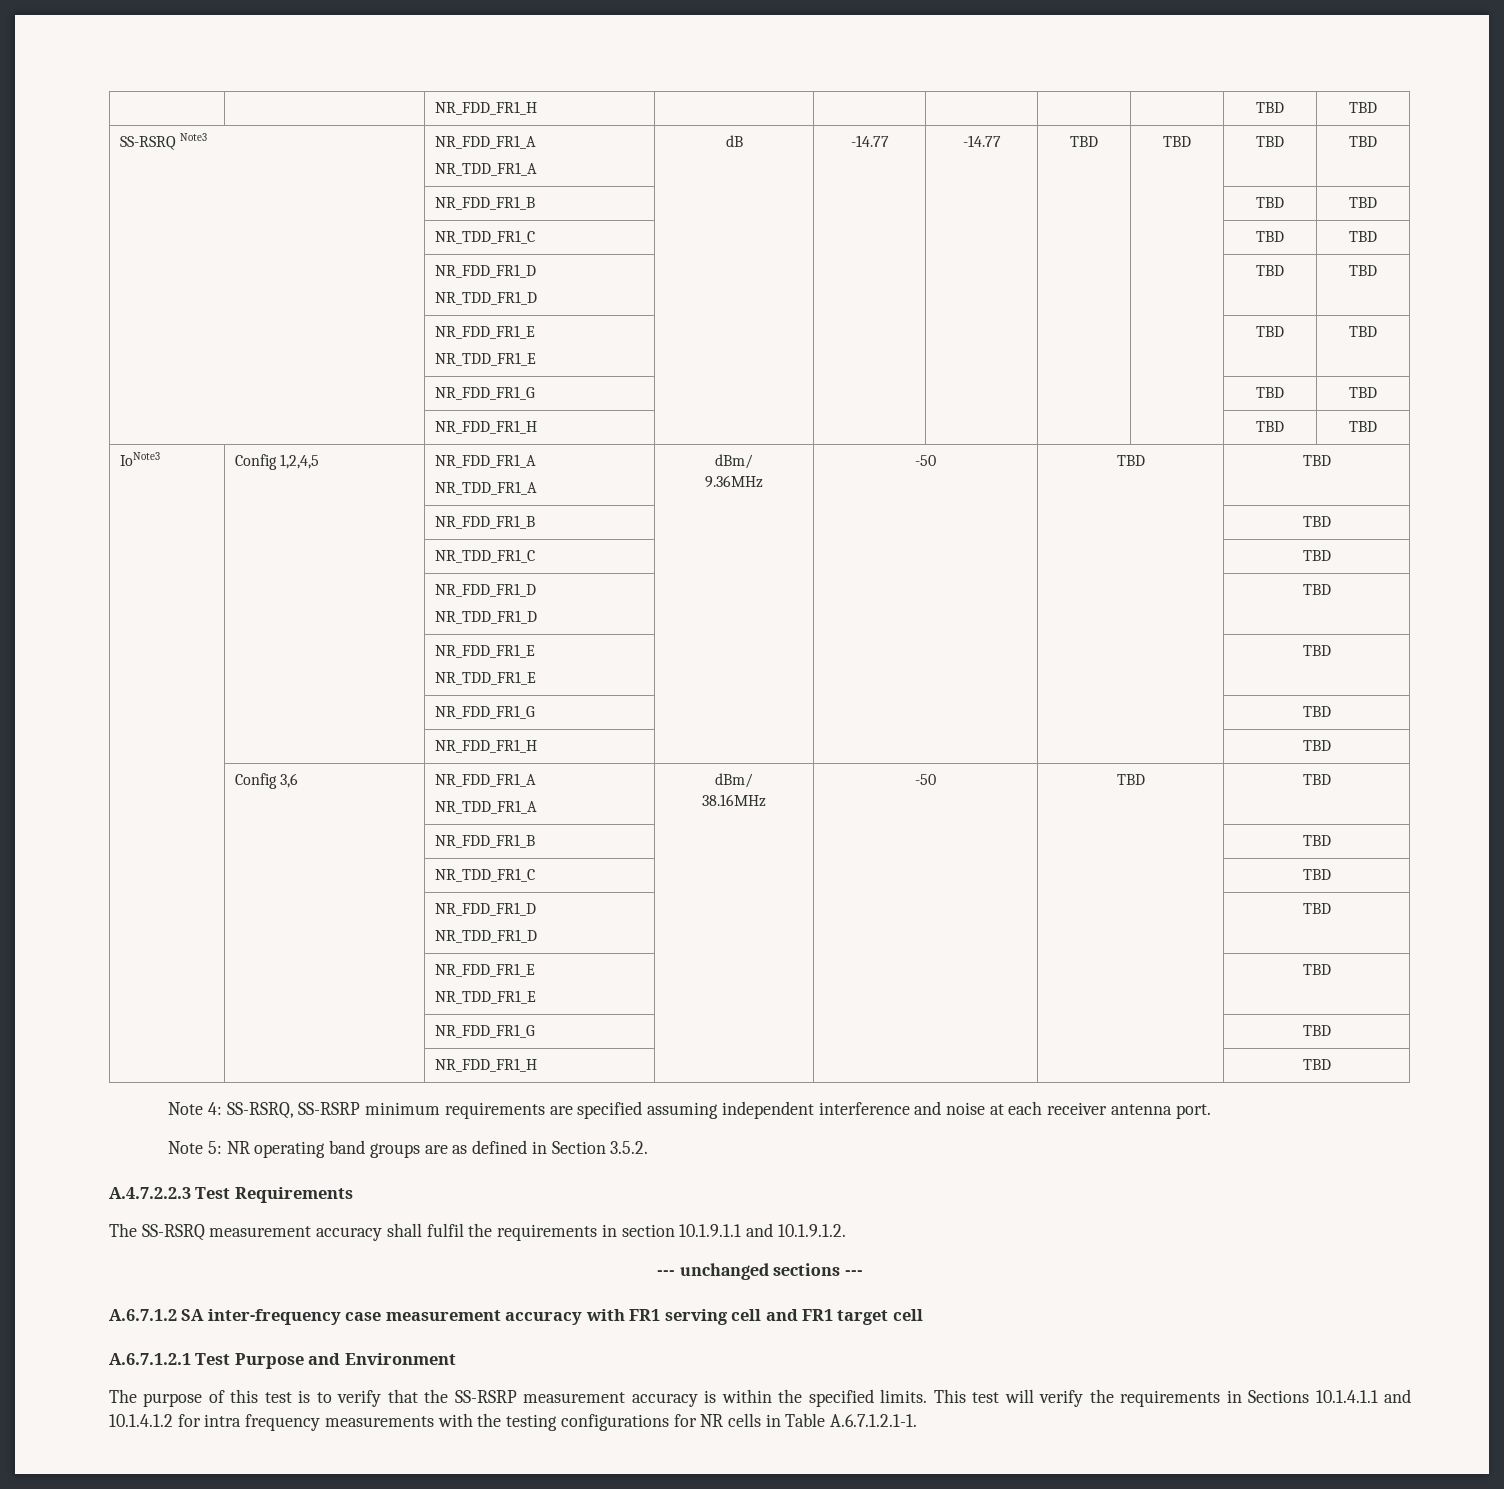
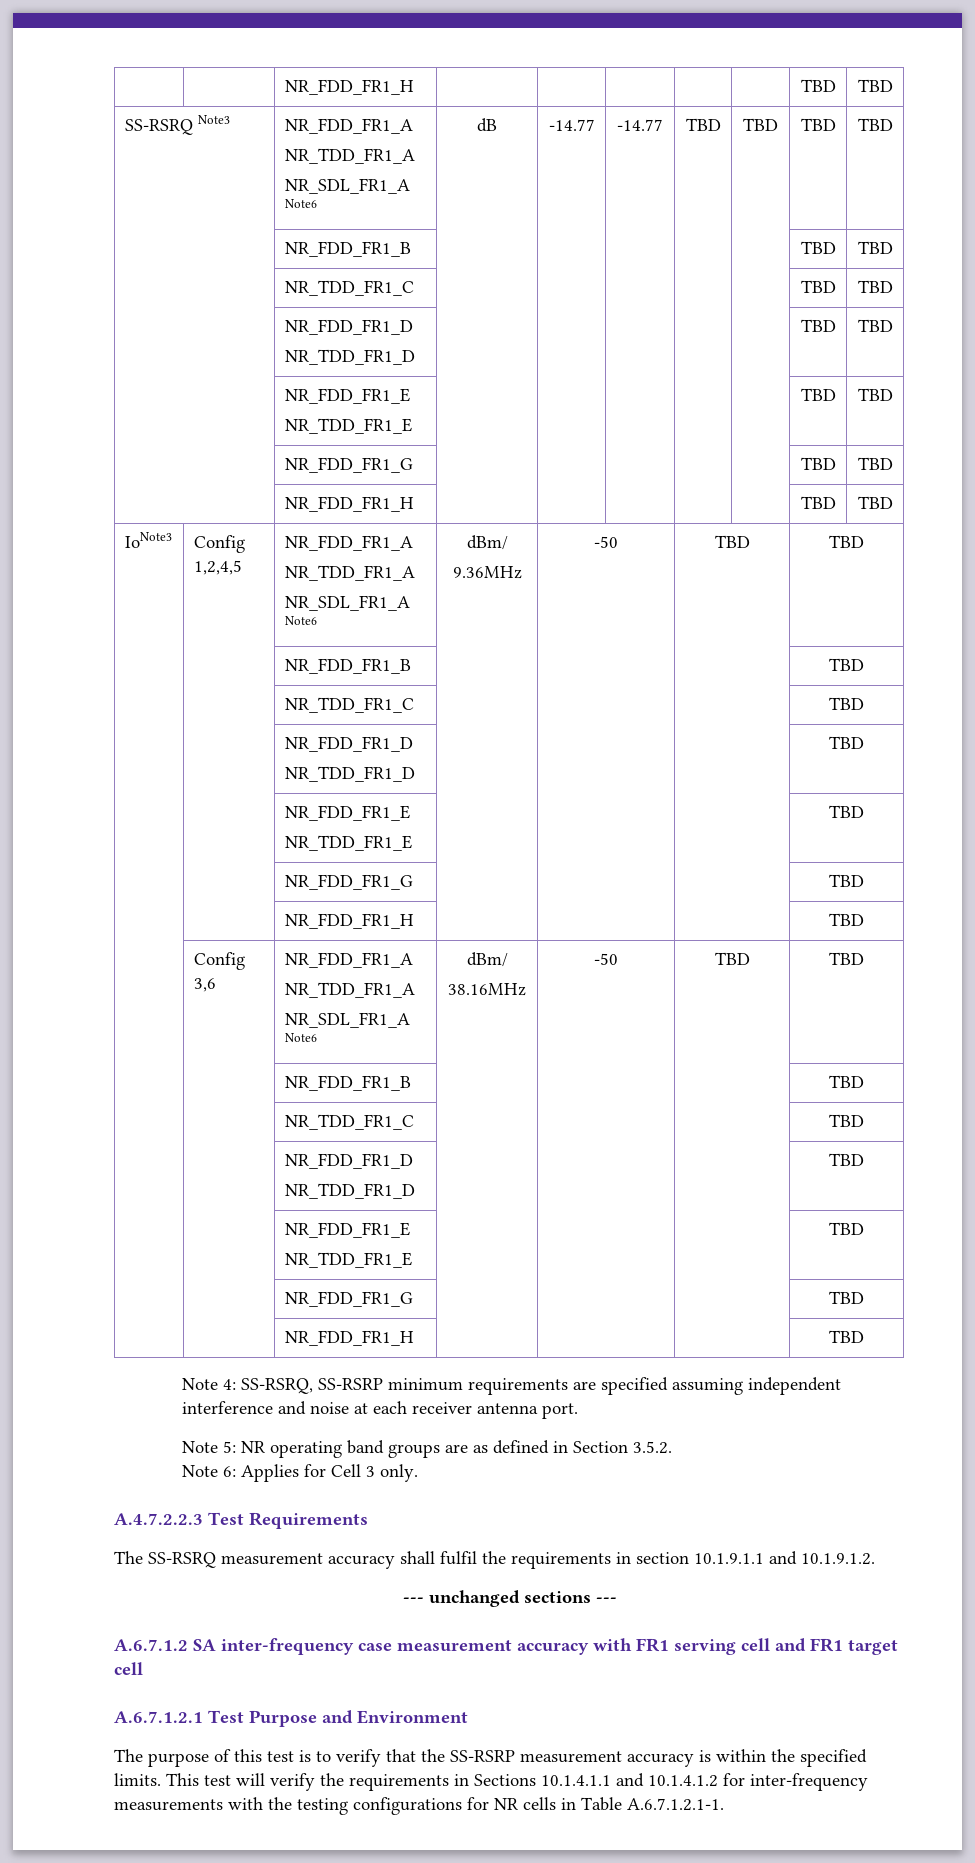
  SS-RSRQ Note3 | NR_FDD_FR1_A
- NR_TDD_FR1_A | dB | -14.77 | -14.77 | TBD | TBD | TBD | TBD
+ NR_TDD_FR1_A
+ NR_SDL_FR1_A Note6 | dB | -14.77 | -14.77 | TBD | TBD | TBD | TBD
  IoNote3 | Config 1,2,4,5 | NR_FDD_FR1_A
- NR_TDD_FR1_A | dBm/
+ NR_TDD_FR1_A
+ NR_SDL_FR1_A Note6 | dBm/
  | Config 3,6 | NR_FDD_FR1_A
- NR_TDD_FR1_A | dBm/
+ NR_TDD_FR1_A
+ NR_SDL_FR1_A Note6 | dBm/
+ Note 6: Applies for Cell 3 only.
- This test will verify the requirements in Sections 10.1.4.1.1 and 10.1.4.1.2 for intra frequency measurements with the testing configurations for NR cells in Table A.6.7.1.2.1-1.
+ This test will verify the requirements in Sections 10.1.4.1.1 and 10.1.4.1.2 for inter-frequency measurements with the testing configurations for NR cells in Table A.6.7.1.2.1-1.

